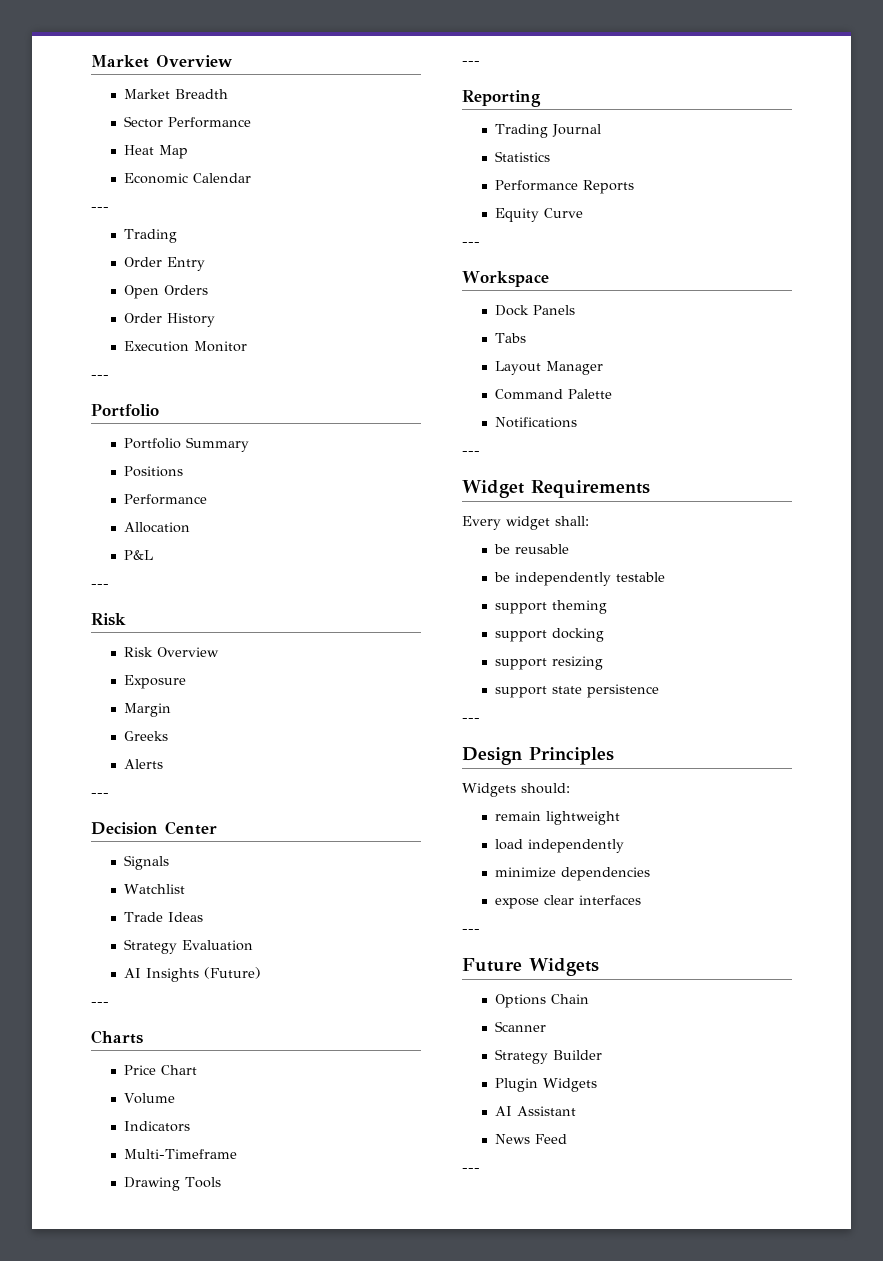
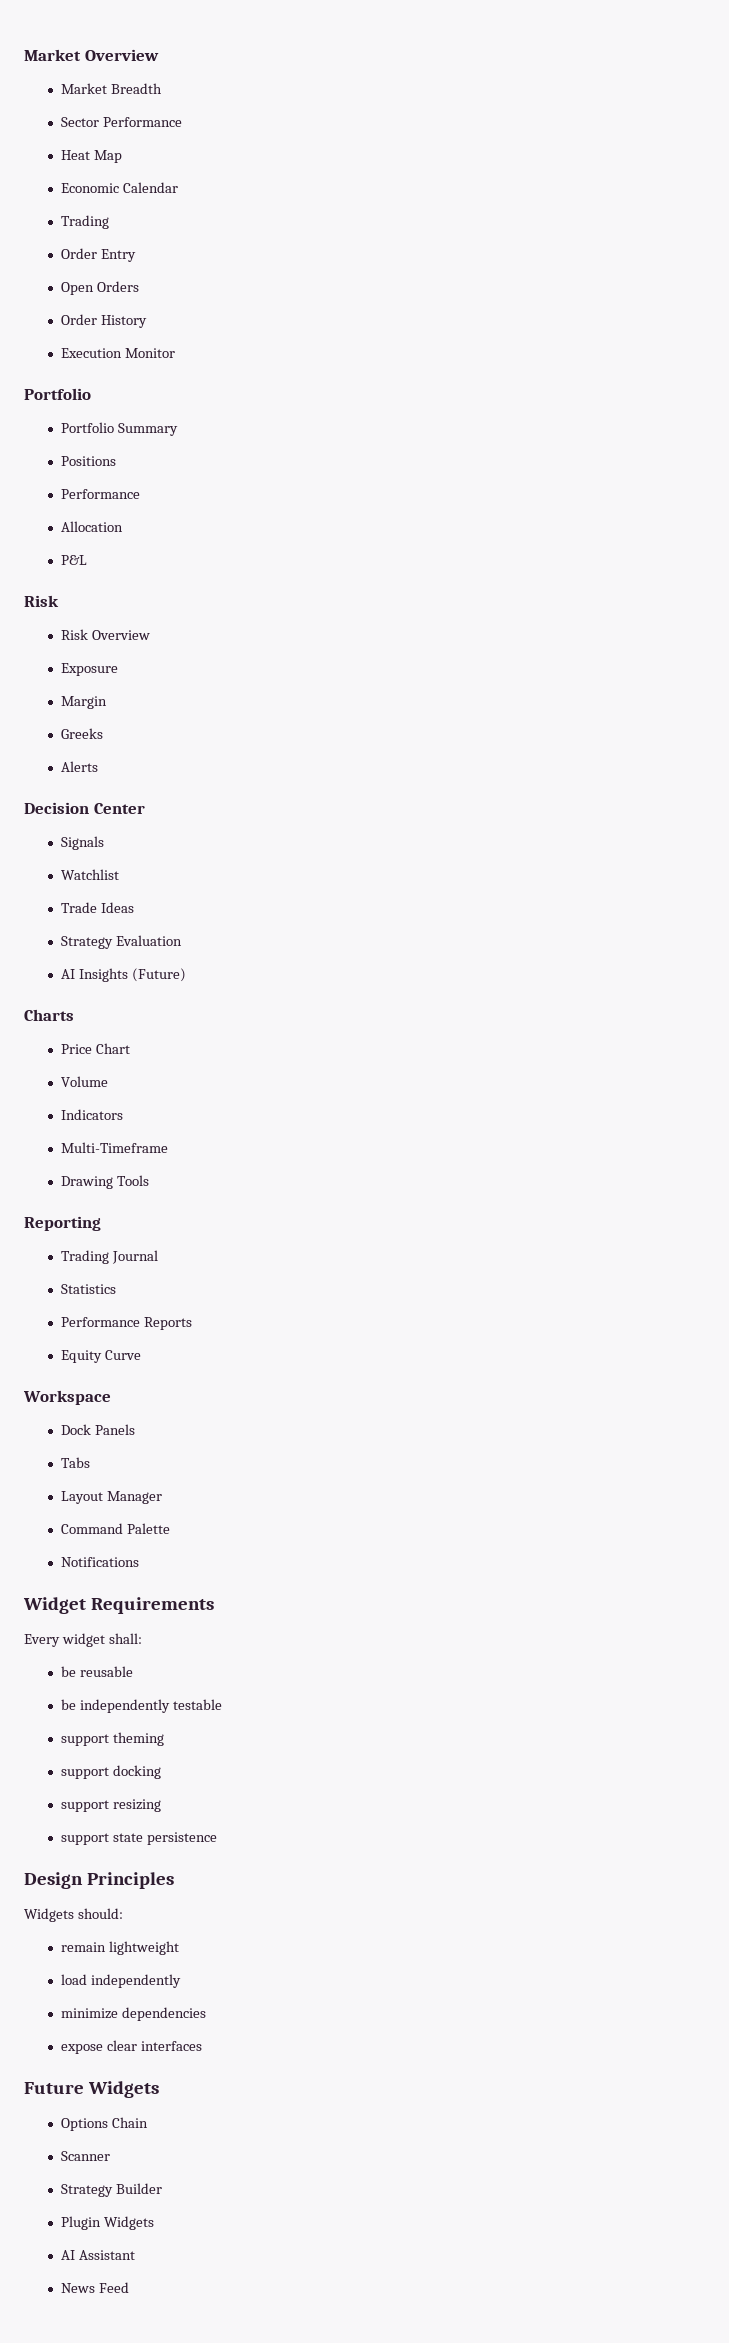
  Economic Calendar
- ---
  Execution Monitor
- ---
  P&L
- ---
  Alerts
- ---
  AI Insights (Future)
- ---
  Drawing Tools
- ---
  Equity Curve
- ---
  Notifications
- ---
  support state persistence
- ---
  expose clear interfaces
- ---
  News Feed
- ---

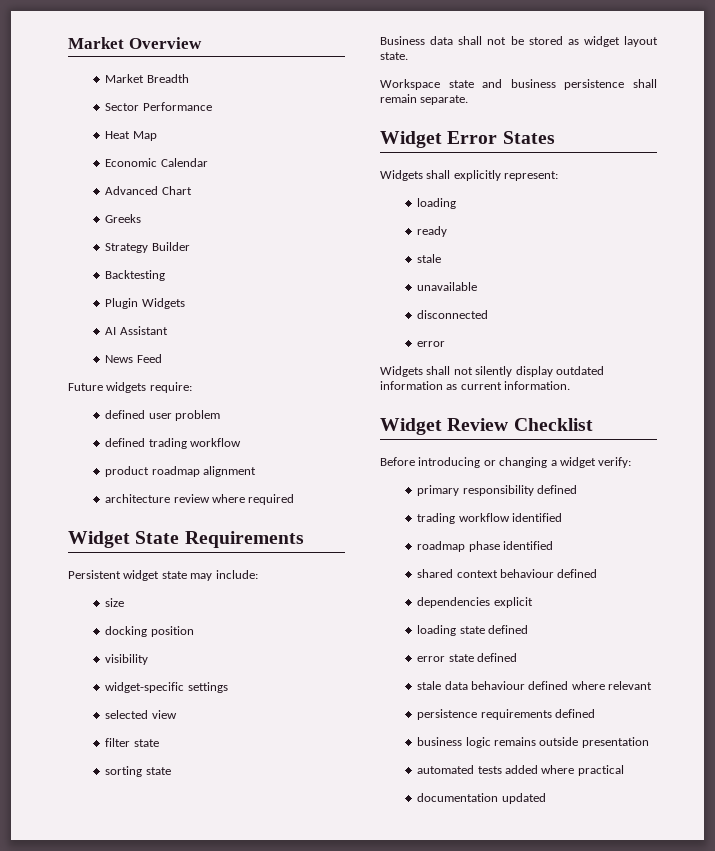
  Economic Calendar
- Trading
- Order Entry
- Open Orders
- Order History
- Execution Monitor
- Portfolio
- Portfolio Summary
- Positions
- Performance
- Allocation
- P&L
- Risk
- Risk Overview
- Exposure
- Margin
+ Advanced Chart
  Greeks
- Alerts
- Decision Center
- Signals
- Watchlist
- Trade Ideas
- Strategy Evaluation
- AI Insights (Future)
- Charts
- Price Chart
- Volume
- Indicators
- Multi-Timeframe
- Drawing Tools
- Reporting
- Trading Journal
- Statistics
- Performance Reports
- Equity Curve
- Workspace
- Dock Panels
- Tabs
- Layout Manager
- Command Palette
- Notifications
- Widget Requirements
- Every widget shall:
- be reusable
- be independently testable
- support theming
- support docking
- support resizing
- support state persistence
- Design Principles
- Widgets should:
- remain lightweight
- load independently
- minimize dependencies
- expose clear interfaces
- Future Widgets
- Options Chain
- Scanner
+ Backtesting
+ Future widgets require:
+ defined user problem
+ defined trading workflow
+ product roadmap alignment
+ architecture review where required
+ Widget State Requirements
+ Persistent widget state may include:
+ size
+ docking position
+ visibility
+ widget-specific settings
+ selected view
+ filter state
+ sorting state
+ Business data shall not be stored as widget layout state.
+ Workspace state and business persistence shall remain separate.
+ Widget Error States
+ Widgets shall explicitly represent:
+ loading
+ ready
+ stale
+ unavailable
+ disconnected
+ error
+ Widgets shall not silently display outdated information as current information.
+ Widget Review Checklist
+ Before introducing or changing a widget verify:
+ primary responsibility defined
+ trading workflow identified
+ roadmap phase identified
+ shared context behaviour defined
+ dependencies explicit
+ loading state defined
+ error state defined
+ stale data behaviour defined where relevant
+ persistence requirements defined
+ business logic remains outside presentation
+ automated tests added where practical
+ documentation updated

